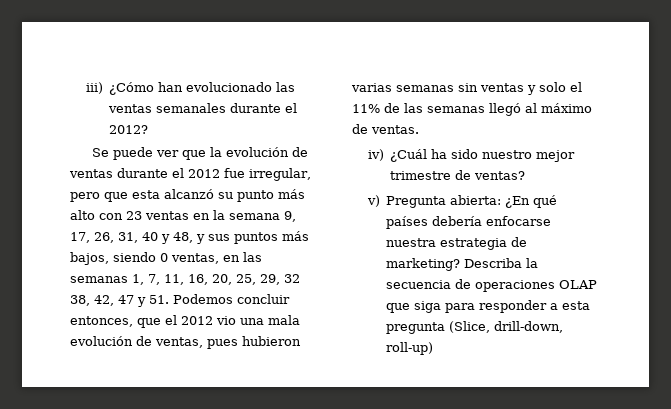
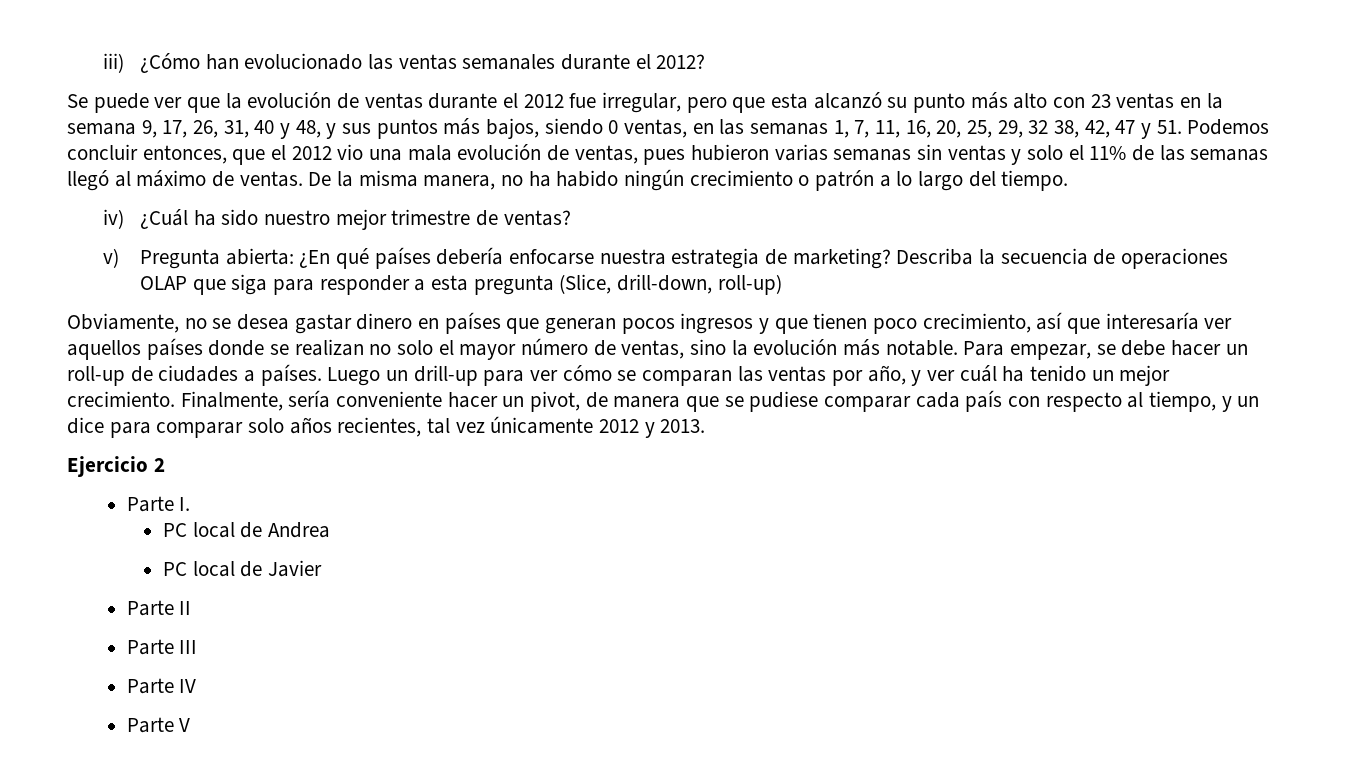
+ De la misma manera, no ha habido ningún crecimiento o patrón a lo largo del tiempo.
+ Obviamente, no se desea gastar dinero en países que generan pocos ingresos y que tienen poco crecimiento, así que interesaría ver aquellos países donde se realizan no solo el mayor número de ventas, sino la evolución más notable. Para empezar, se debe hacer un roll-up de ciudades a países. Luego un drill-up para ver cómo se comparan las ventas por año, y ver cuál ha tenido un mejor crecimiento. Finalmente, sería conveniente hacer un pivot, de manera que se pudiese comparar cada país con respecto al tiempo, y un dice para comparar solo años recientes, tal vez únicamente 2012 y 2013.
+ Ejercicio 2
+ Parte I.
+ PC local de Andrea
+ PC local de Javier
+ Parte II
+ Parte III
+ Parte IV
+ Parte V

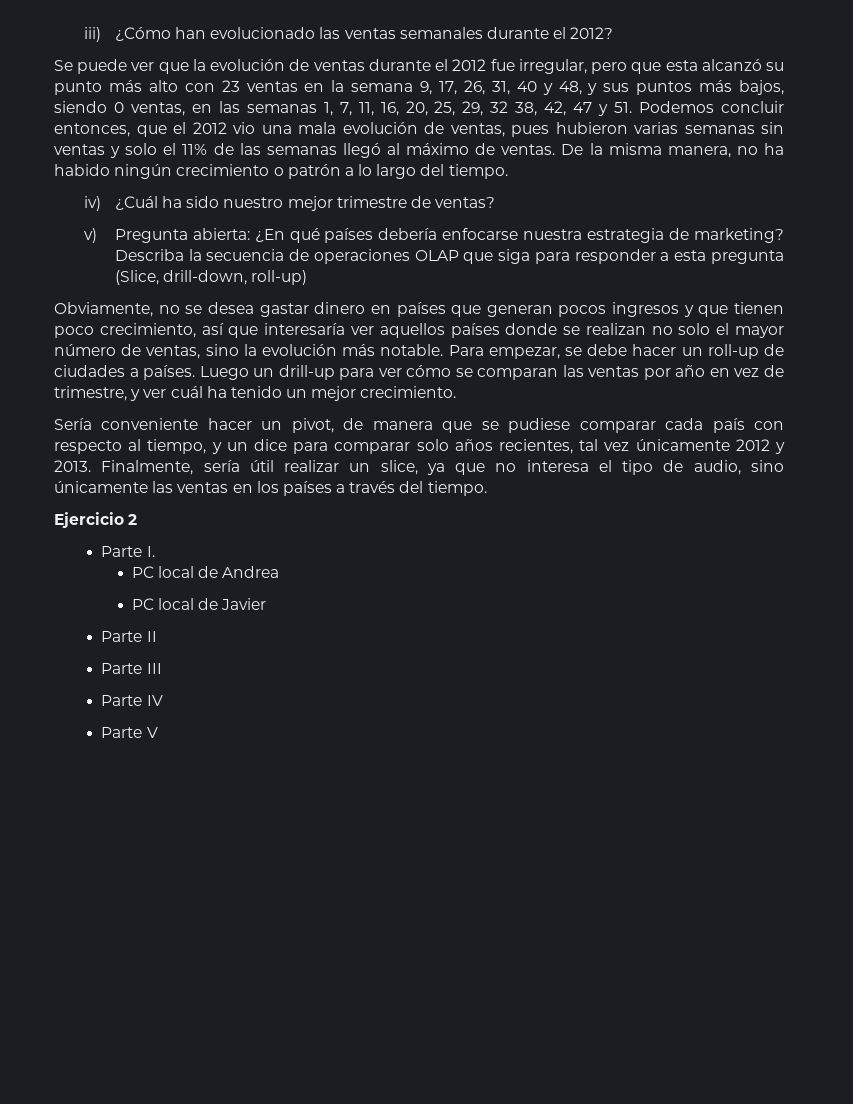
- Luego un drill-up para ver cómo se comparan las ventas por año, y ver cuál ha tenido un mejor crecimiento. Finalmente, sería conveniente hacer un pivot, de manera que se pudiese comparar cada país con respecto al tiempo, y un dice para comparar solo años recientes, tal vez únicamente 2012 y 2013.
+ Luego un drill-up para ver cómo se comparan las ventas por año en vez de trimestre, y ver cuál ha tenido un mejor crecimiento.
+ Sería conveniente hacer un pivot, de manera que se pudiese comparar cada país con respecto al tiempo, y un dice para comparar solo años recientes, tal vez únicamente 2012 y 2013. Finalmente, sería útil realizar un slice, ya que no interesa el tipo de audio, sino únicamente las ventas en los países a través del tiempo.

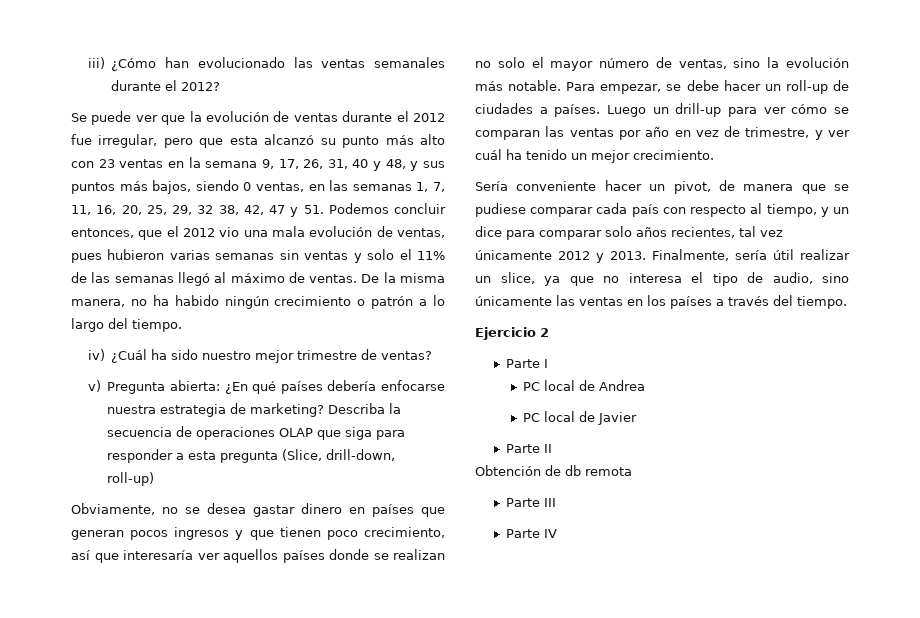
- Parte I.
+ Parte I
+ Obtención de db remota
- Parte V

